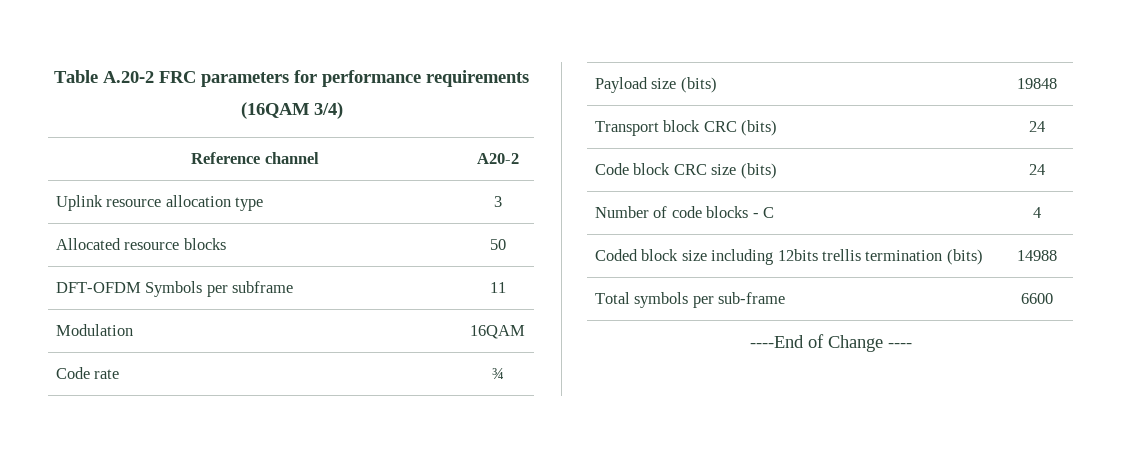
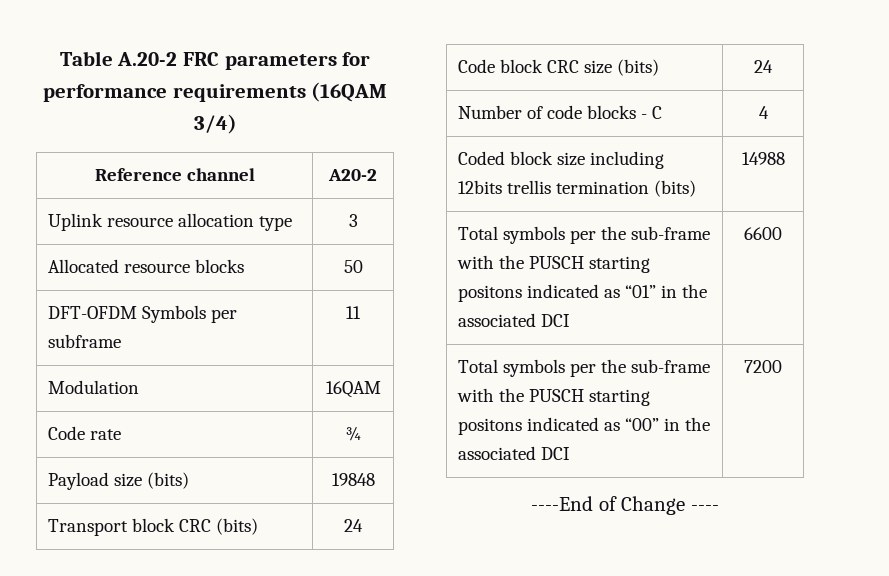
- Total symbols per sub-frame | 6600
+ Total symbols per the sub-frame with the PUSCH starting positons indicated as “01” in the associated DCI | 6600
+ Total symbols per the sub-frame with the PUSCH starting positons indicated as “00” in the associated DCI | 7200

